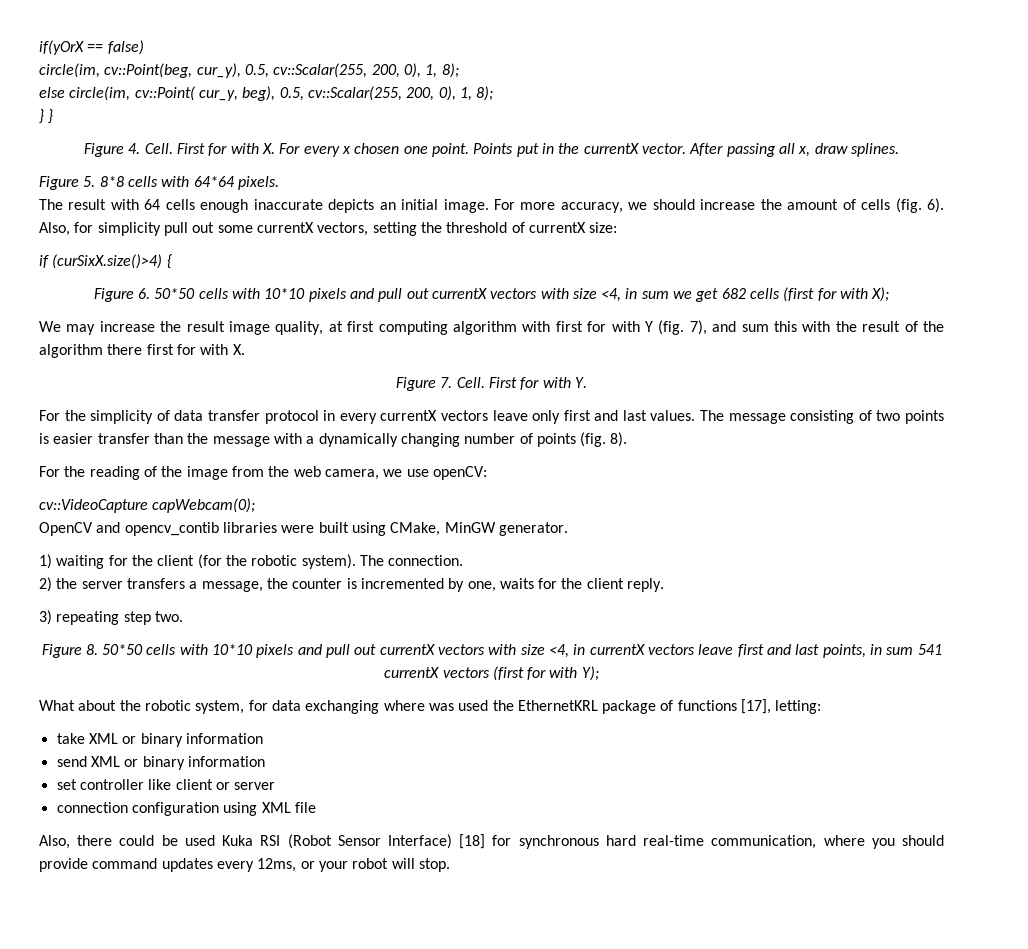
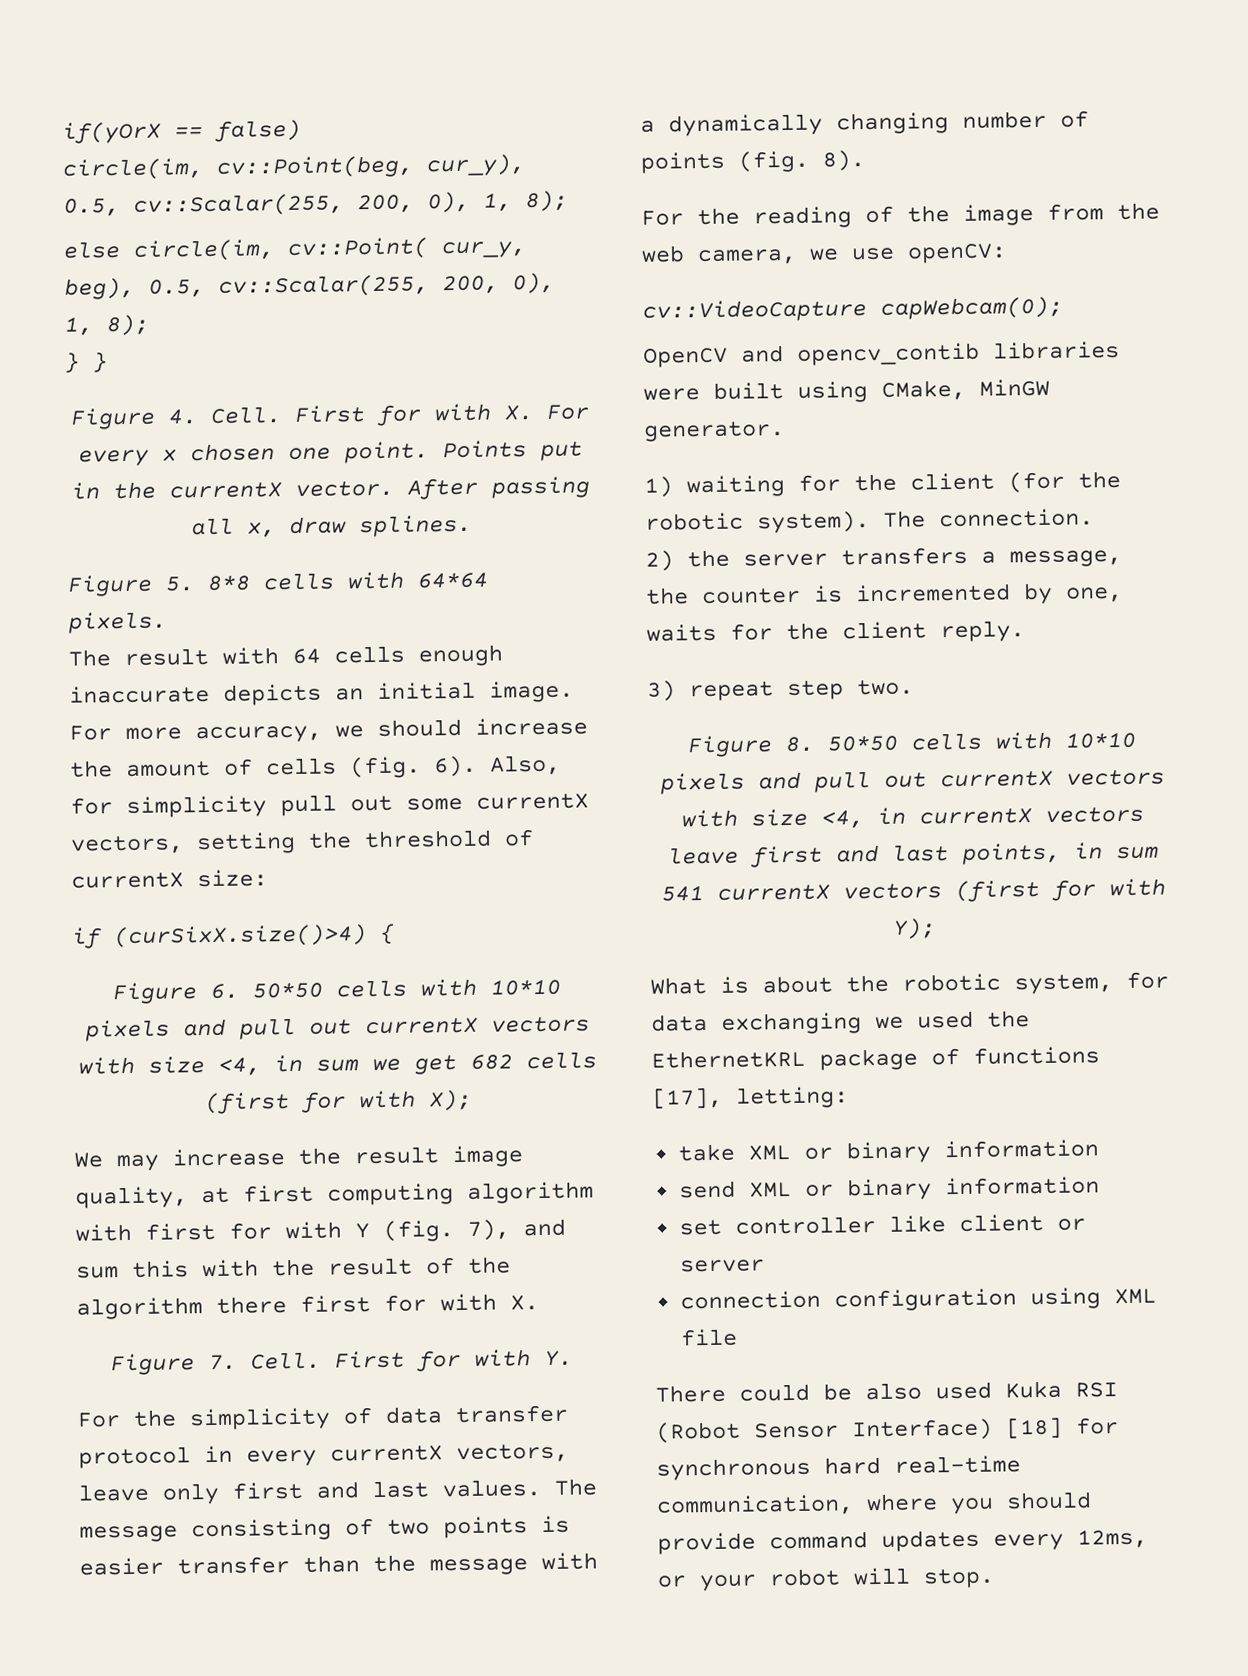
- For the simplicity of data transfer protocol in every currentX vectors leave only first and last values.
+ For the simplicity of data transfer protocol in every currentX vectors, leave only first and last values.
- 3) repeating step two.
+ 3) repeat step two.
- What about the robotic system, for data exchanging where was used the EthernetKRL package of functions [17], letting:
+ What is about the robotic system, for data exchanging we used the EthernetKRL package of functions [17], letting:
- Also, there could be used Kuka RSI (Robot Sensor Interface) [18] for synchronous hard real-time communication, where you should provide command updates every 12ms, or your robot will stop.
+ There could be also used Kuka RSI (Robot Sensor Interface) [18] for synchronous hard real-time communication, where you should provide command updates every 12ms, or your robot will stop.

